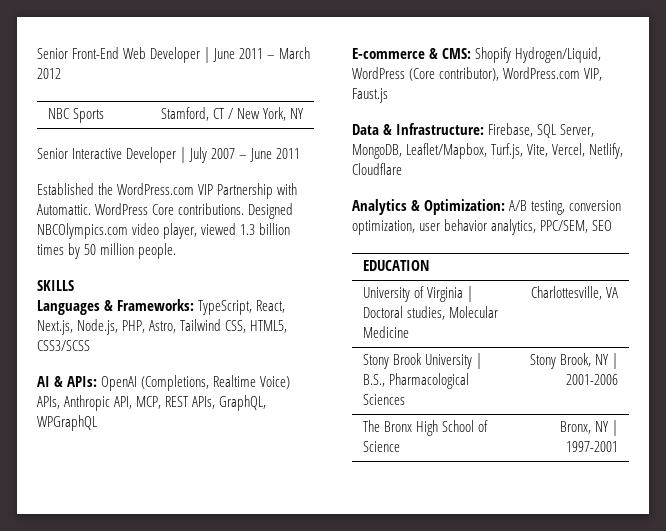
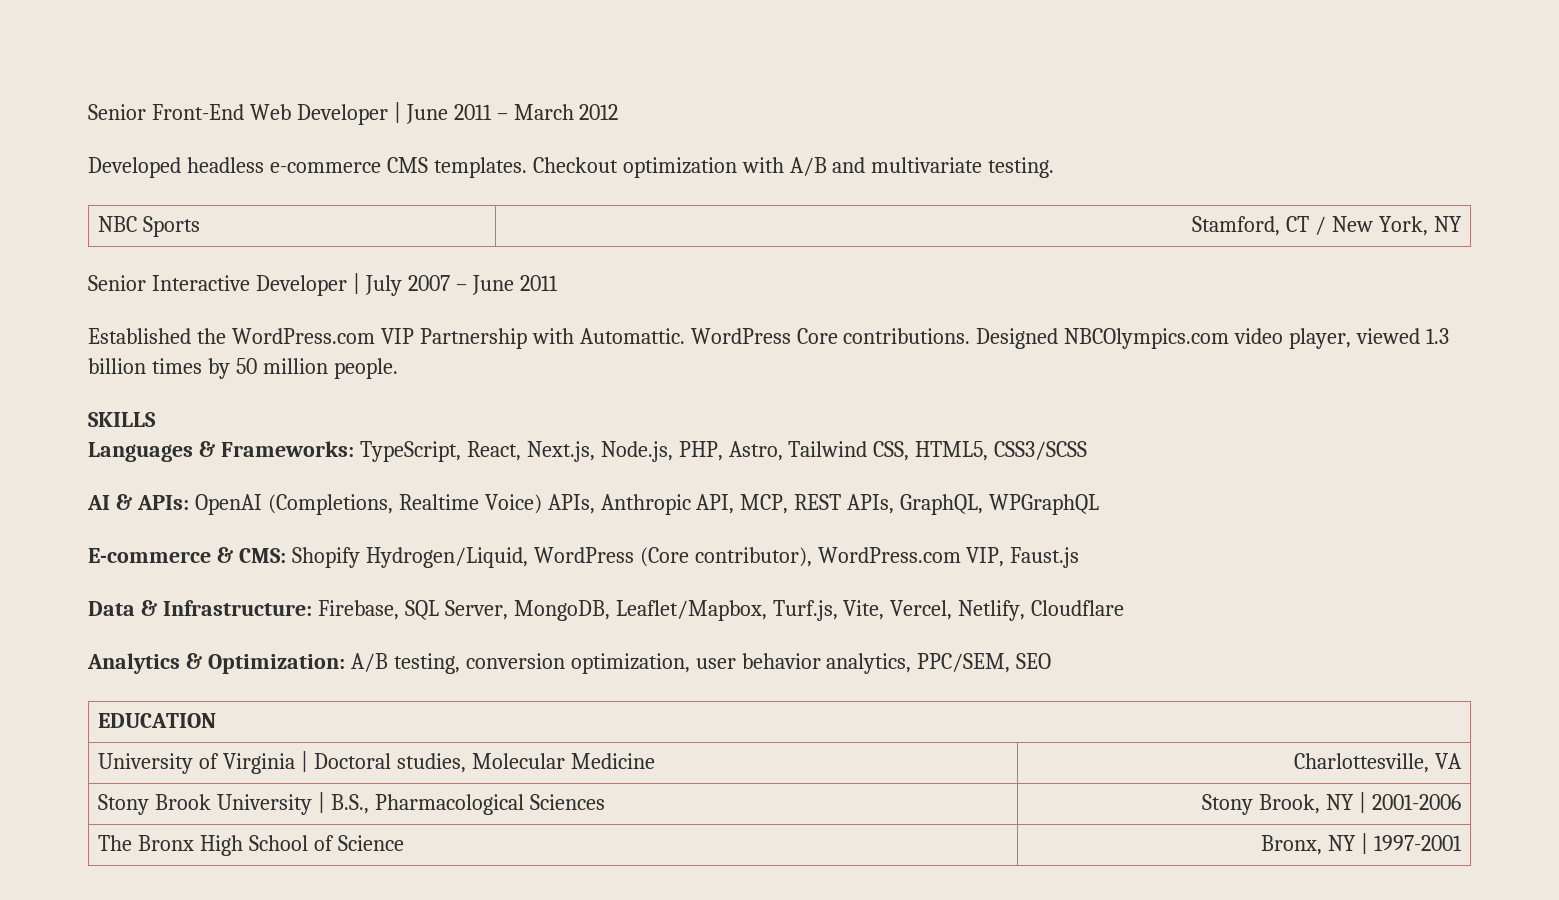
+ Developed headless e-commerce CMS templates. Checkout optimization with A/B and multivariate testing.

